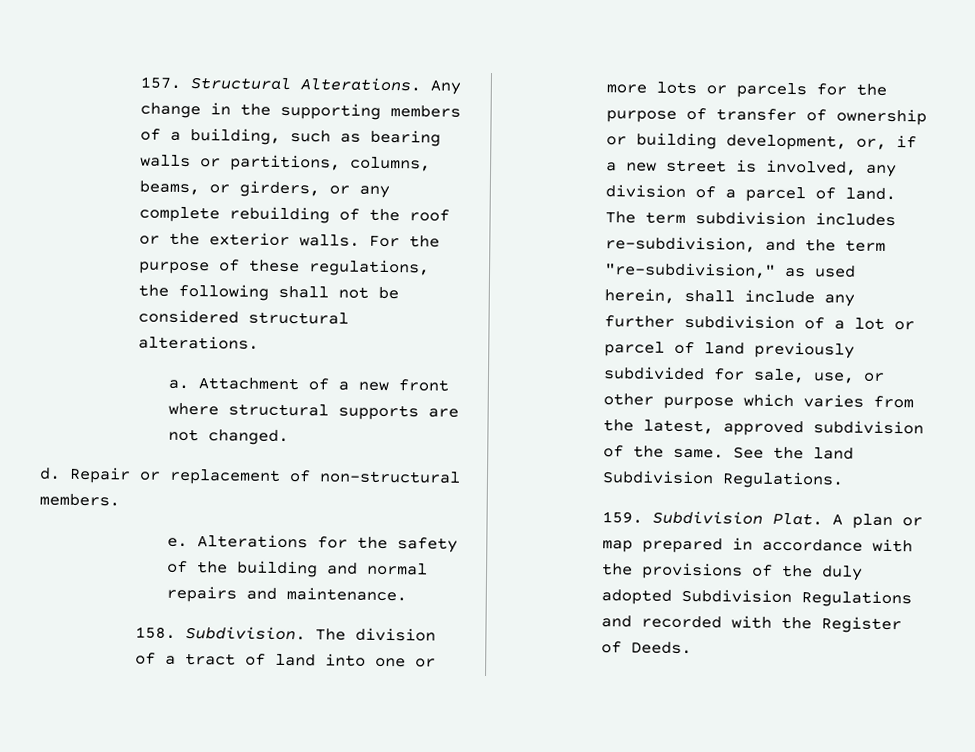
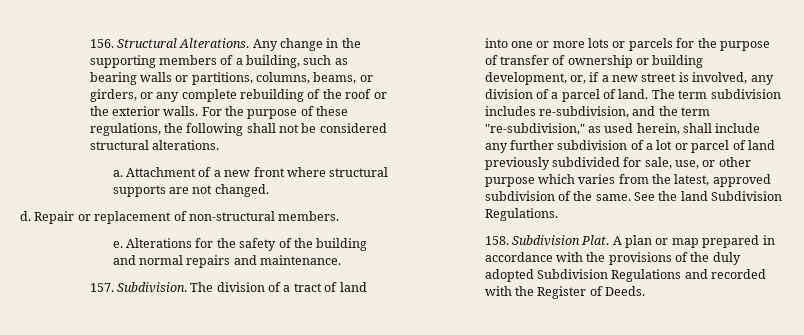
- 157. Structural Alterations.
+ 156. Structural Alterations.
- 158. Subdivision.
+ 157. Subdivision.
- 159. Subdivision Plat.
+ 158. Subdivision Plat.

